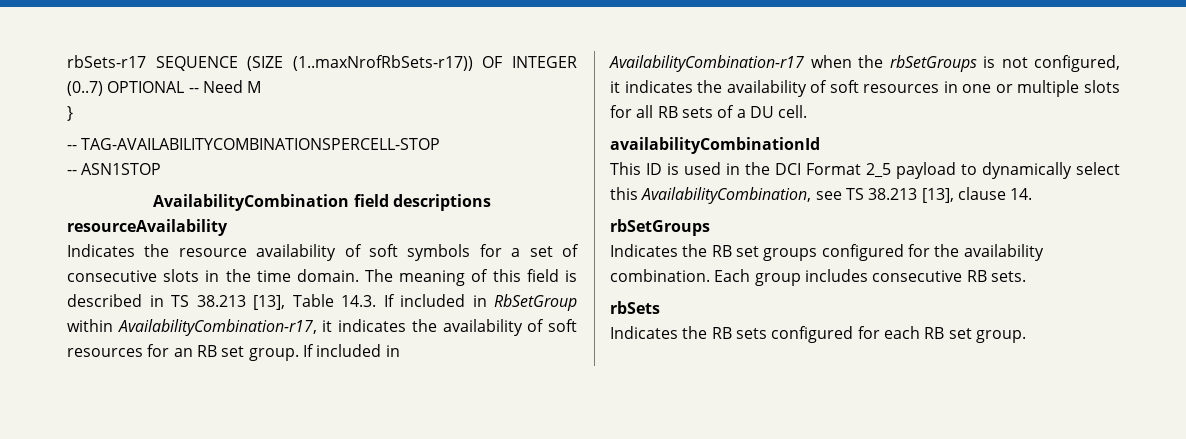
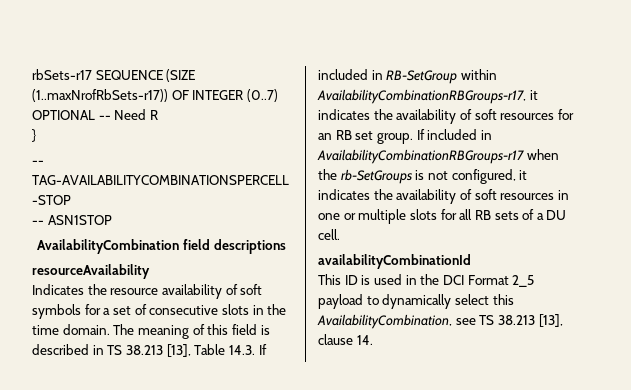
- rbSets-r17 SEQUENCE (SIZE (1..maxNrofRbSets-r17)) OF INTEGER (0..7) OPTIONAL -- Need M
+ rbSets-r17 SEQUENCE (SIZE (1..maxNrofRbSets-r17)) OF INTEGER (0..7) OPTIONAL -- Need R
- The meaning of this field is described in TS 38.213 [13], Table 14.3. If included in RbSetGroup within AvailabilityCombination-r17, it indicates the availability of soft resources for an RB set group.
+ The meaning of this field is described in TS 38.213 [13], Table 14.3. If included in RB-SetGroup within AvailabilityCombinationRBGroups-r17, it indicates the availability of soft resources for an RB set group.
- If included in AvailabilityCombination-r17 when the rbSetGroups is not configured, it indicates the availability of soft resources in one or multiple slots for all RB sets of a DU cell.
+ If included in AvailabilityCombinationRBGroups-r17 when the rb-SetGroups is not configured, it indicates the availability of soft resources in one or multiple slots for all RB sets of a DU cell.
  This ID is used in the DCI Format 2_5 payload to dynamically select this AvailabilityCombination, see TS 38.213 [13], clause 14.
- rbSetGroups
- Indicates the RB set groups configured for the availability combination. Each group includes consecutive RB sets.
- rbSets
- Indicates the RB sets configured for each RB set group.

